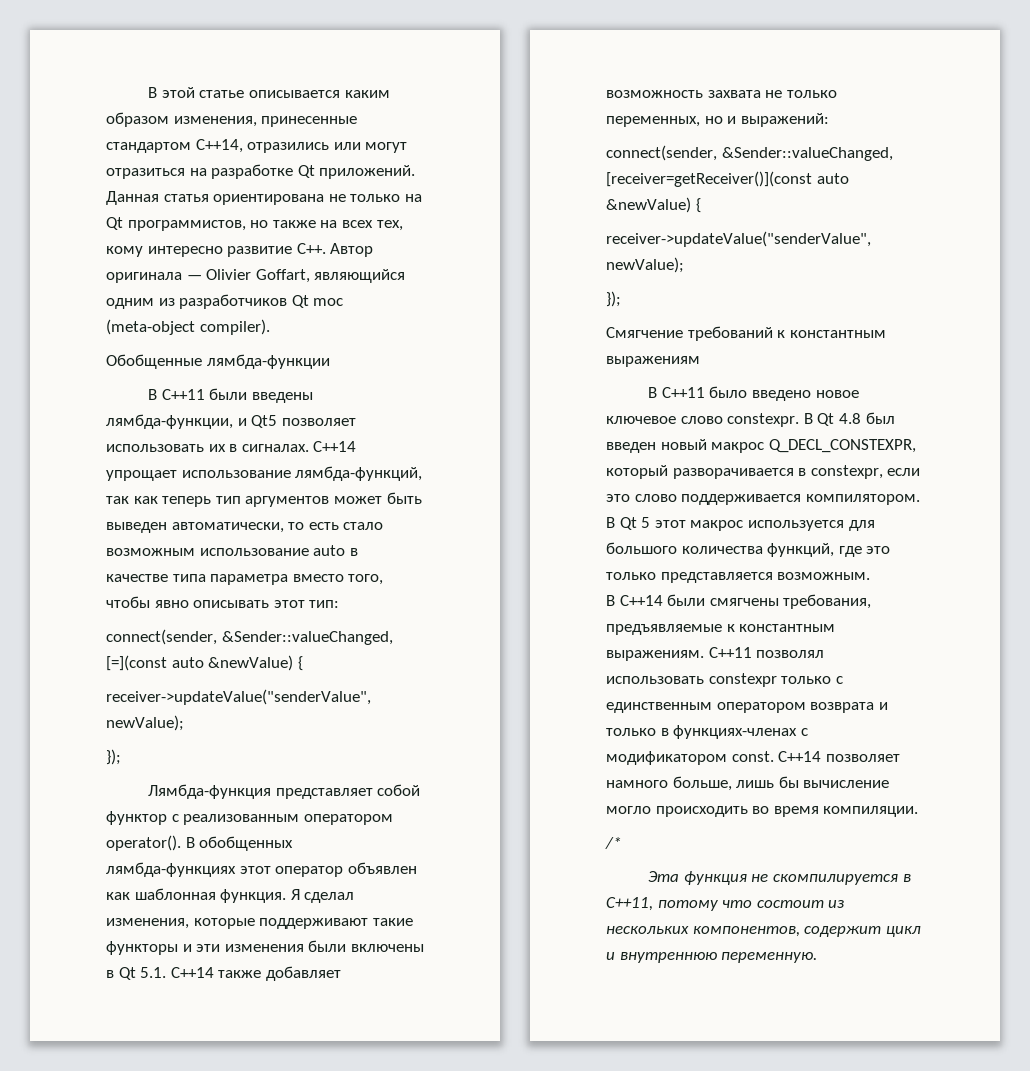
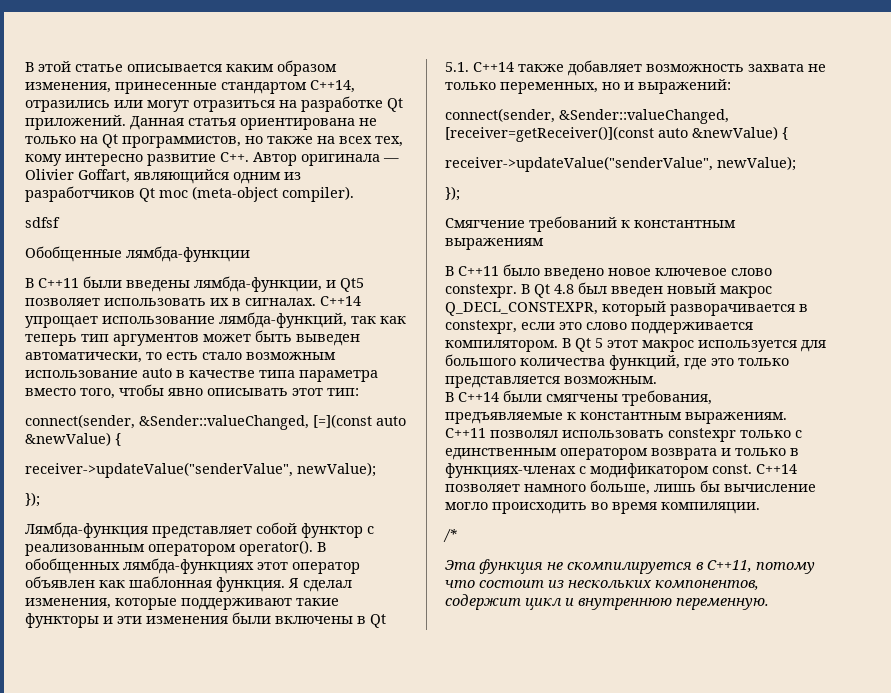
+ sdfsf

